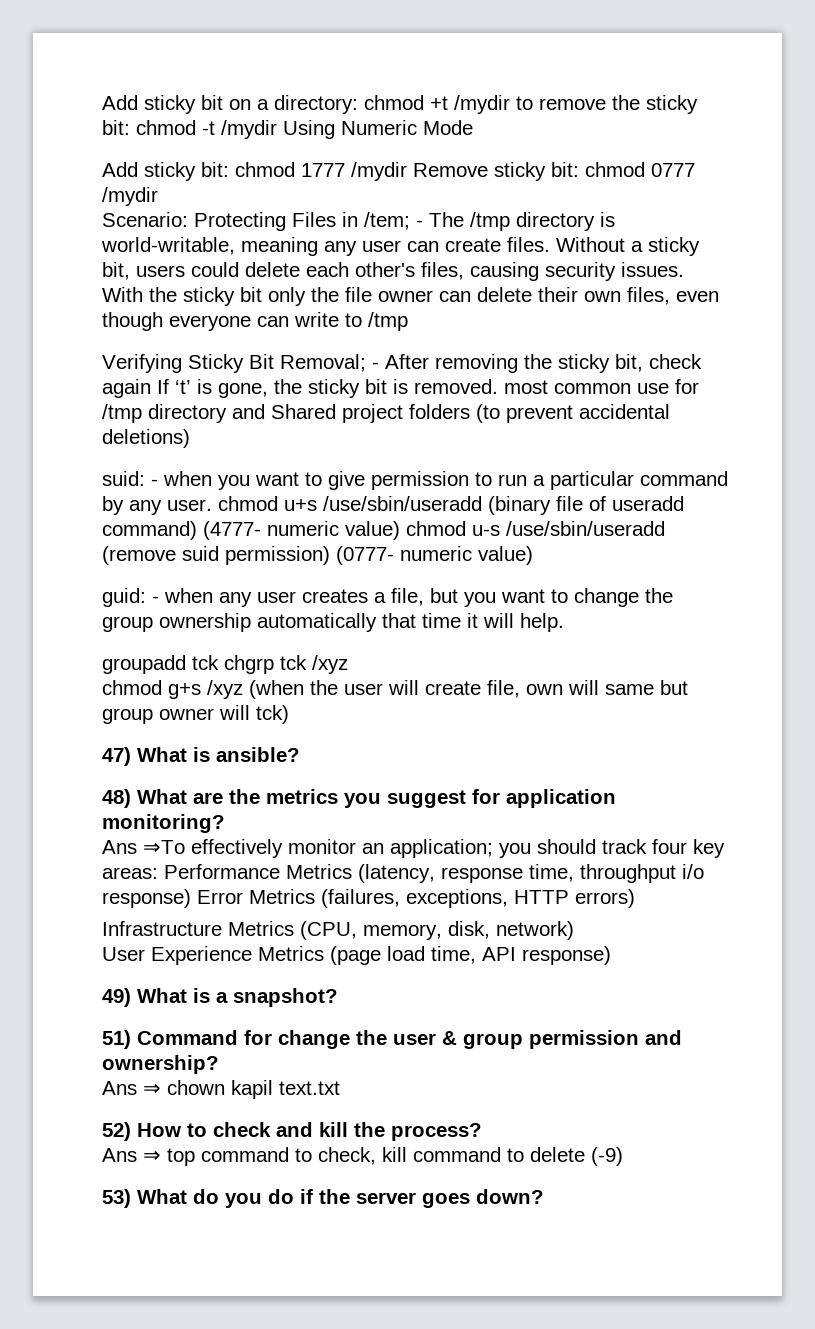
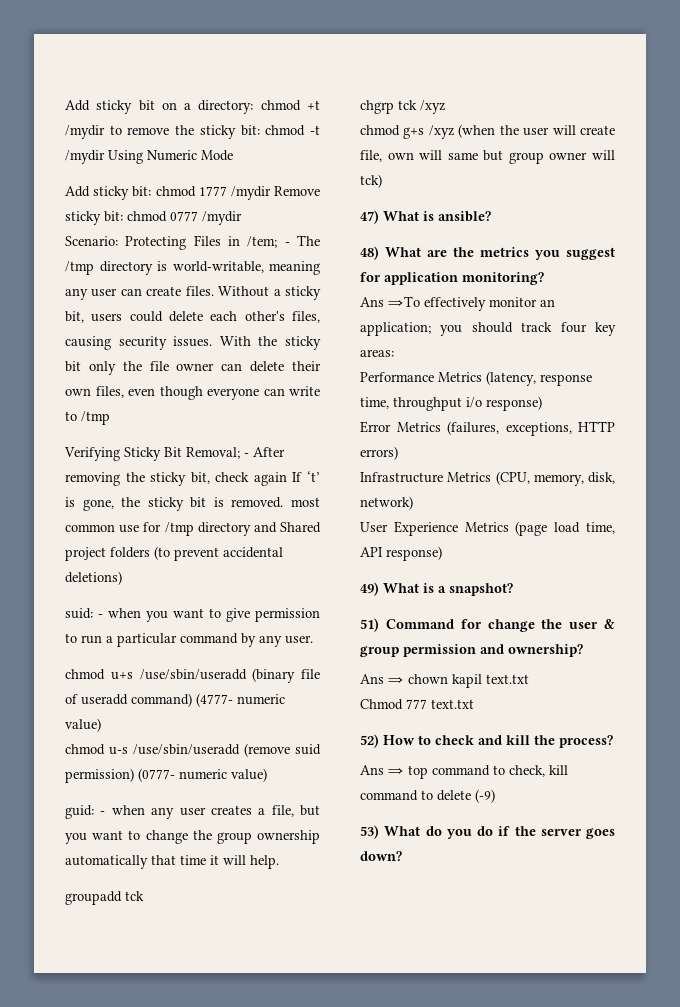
- suid: - when you want to give permission to run a particular command by any user. chmod u+s /use/sbin/useradd (binary file of useradd command) (4777- numeric value) chmod u-s /use/sbin/useradd (remove suid permission) (0777- numeric value)
+ suid: - when you want to give permission to run a particular command by any user.
+ chmod u+s /use/sbin/useradd (binary file of useradd command) (4777- numeric value)
+ chmod u-s /use/sbin/useradd (remove suid permission) (0777- numeric value)
- groupadd tck chgrp tck /xyz
+ groupadd tck
+ chgrp tck /xyz
- Ans ⇒To effectively monitor an application; you should track four key areas: Performance Metrics (latency, response time, throughput i/o response) Error Metrics (failures, exceptions, HTTP errors)
+ Ans ⇒To effectively monitor an application; you should track four key areas:
+ Performance Metrics (latency, response time, throughput i/o response)
+ Error Metrics (failures, exceptions, HTTP errors)
+ Chmod 777 text.txt

